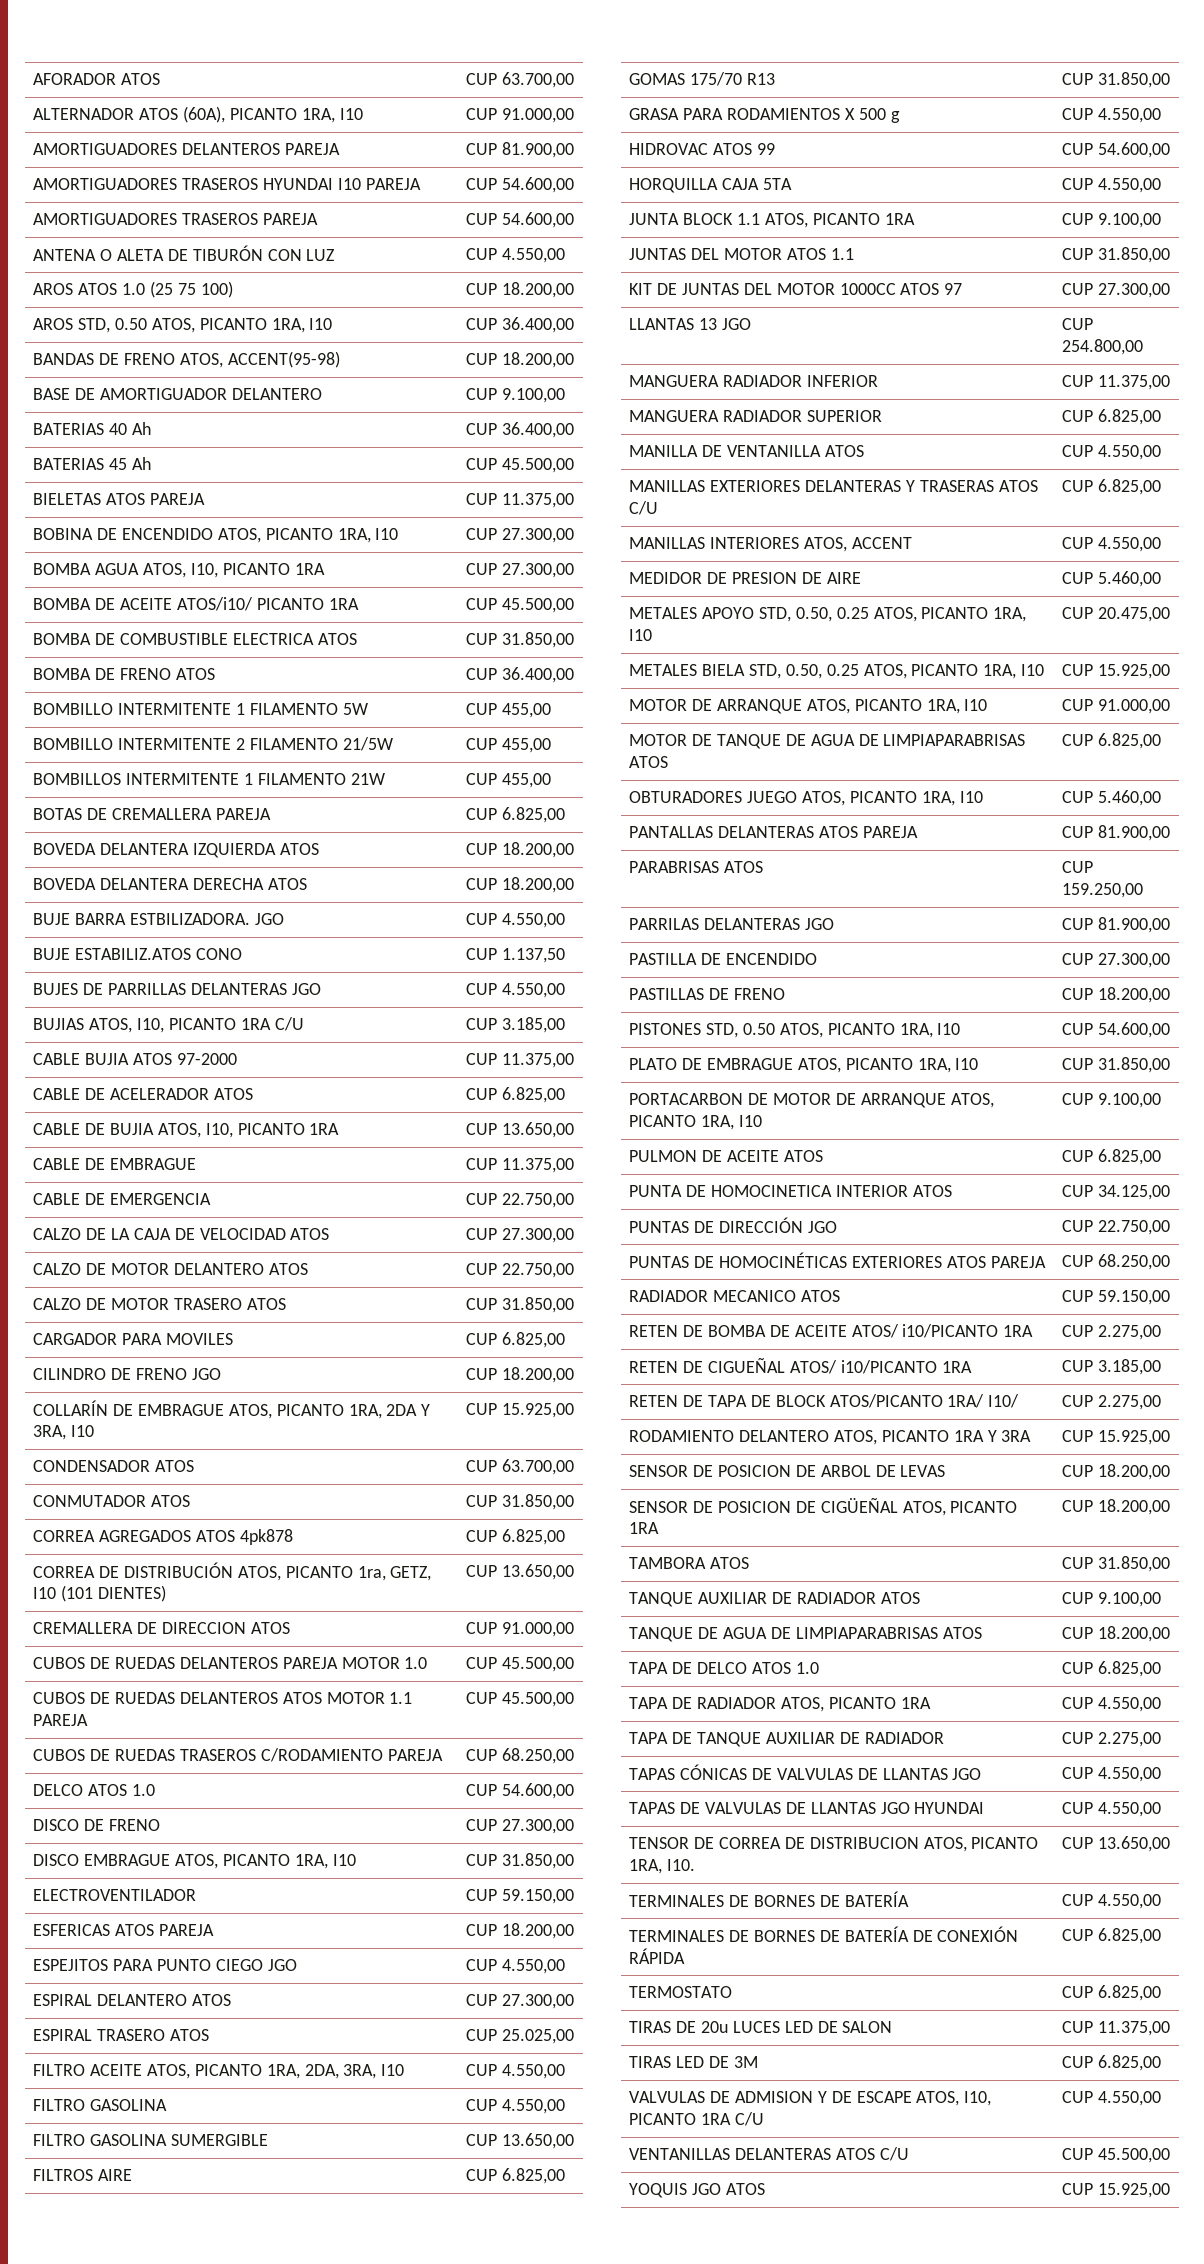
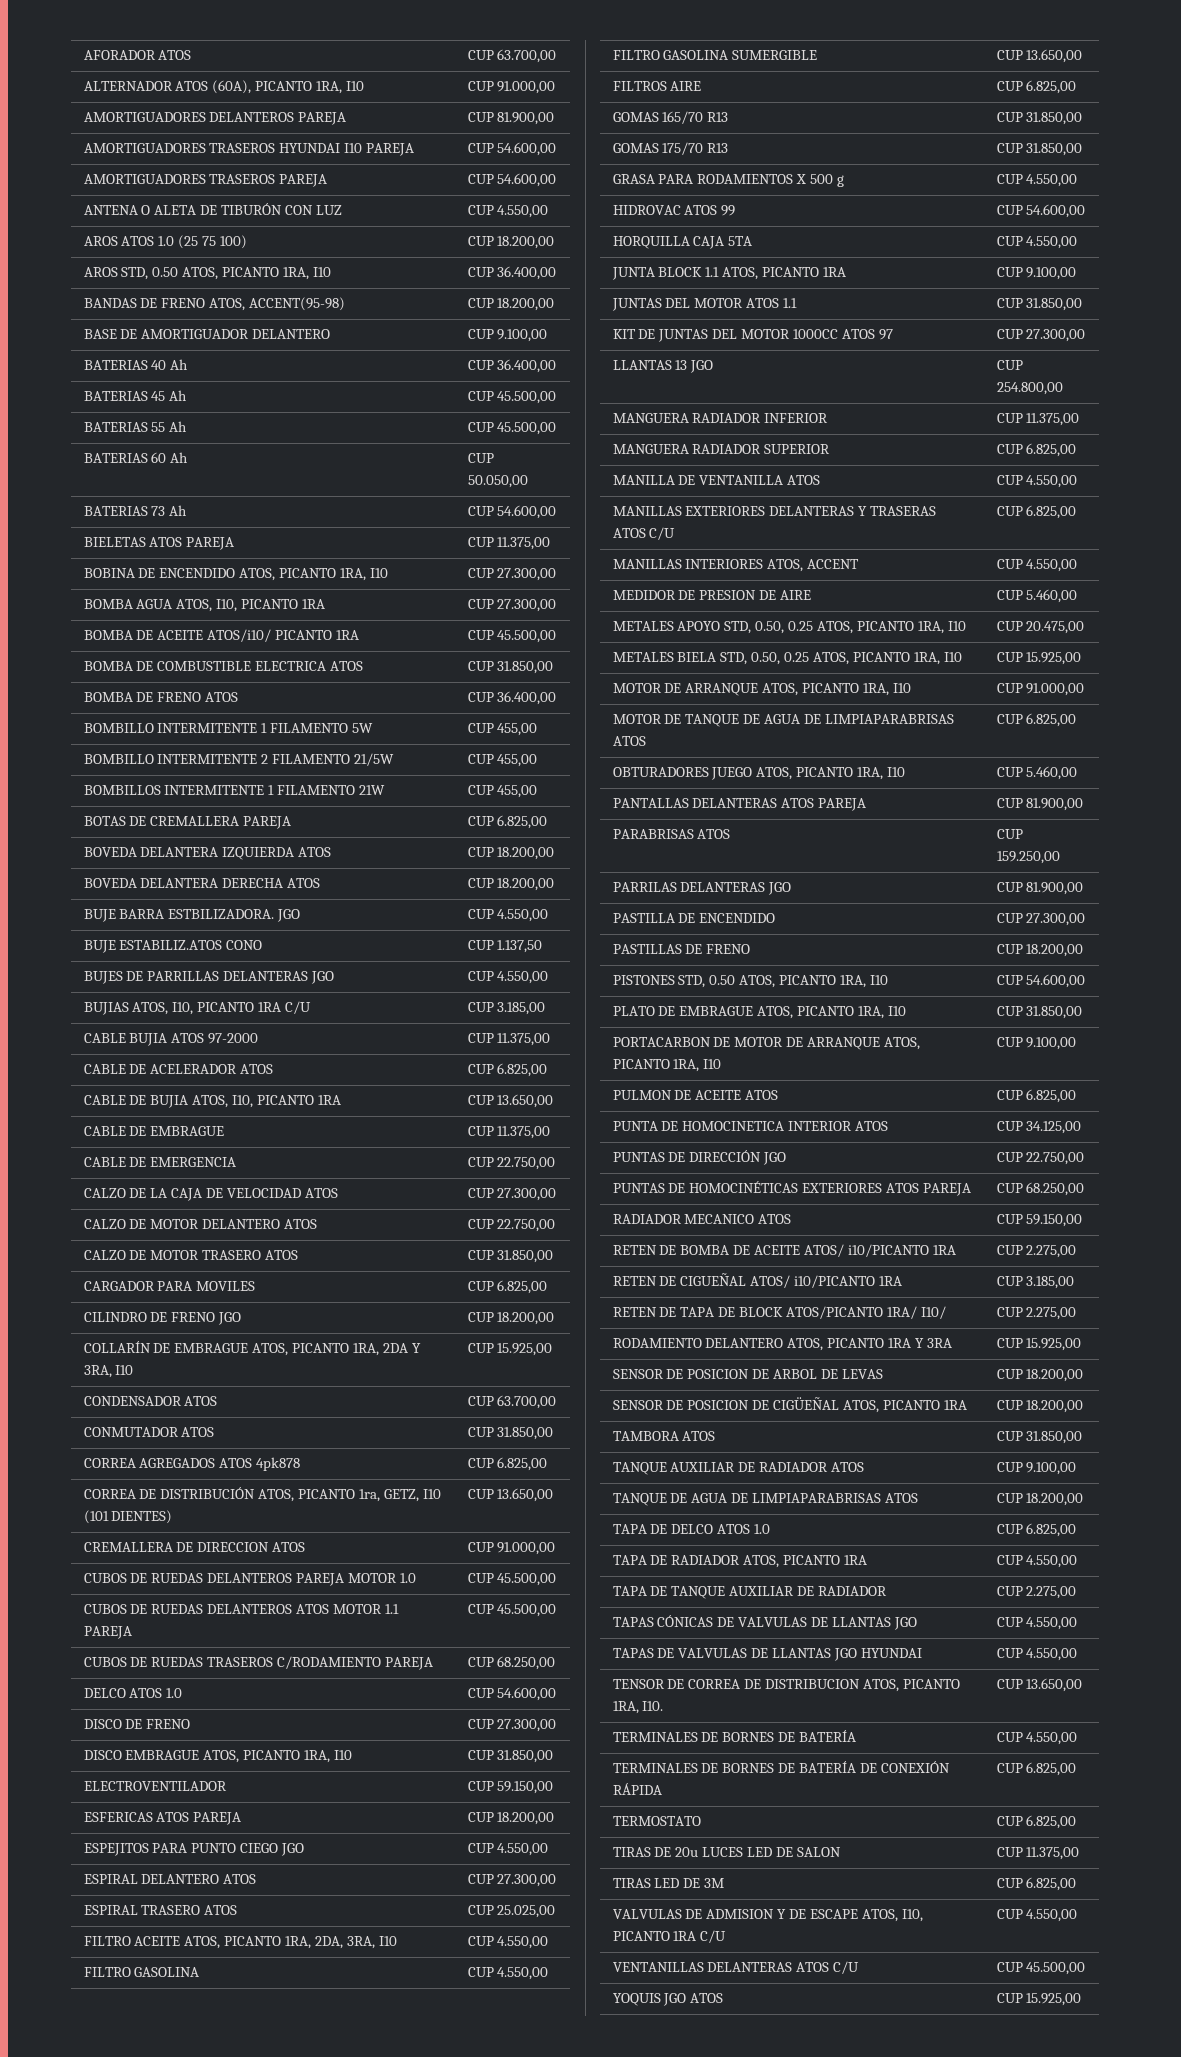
+ BATERIAS 55 Ah | CUP 45.500,00
+ BATERIAS 60 Ah | CUP 50.050,00
+ BATERIAS 73 Ah | CUP 54.600,00
+ GOMAS 165/70 R13 | CUP 31.850,00

